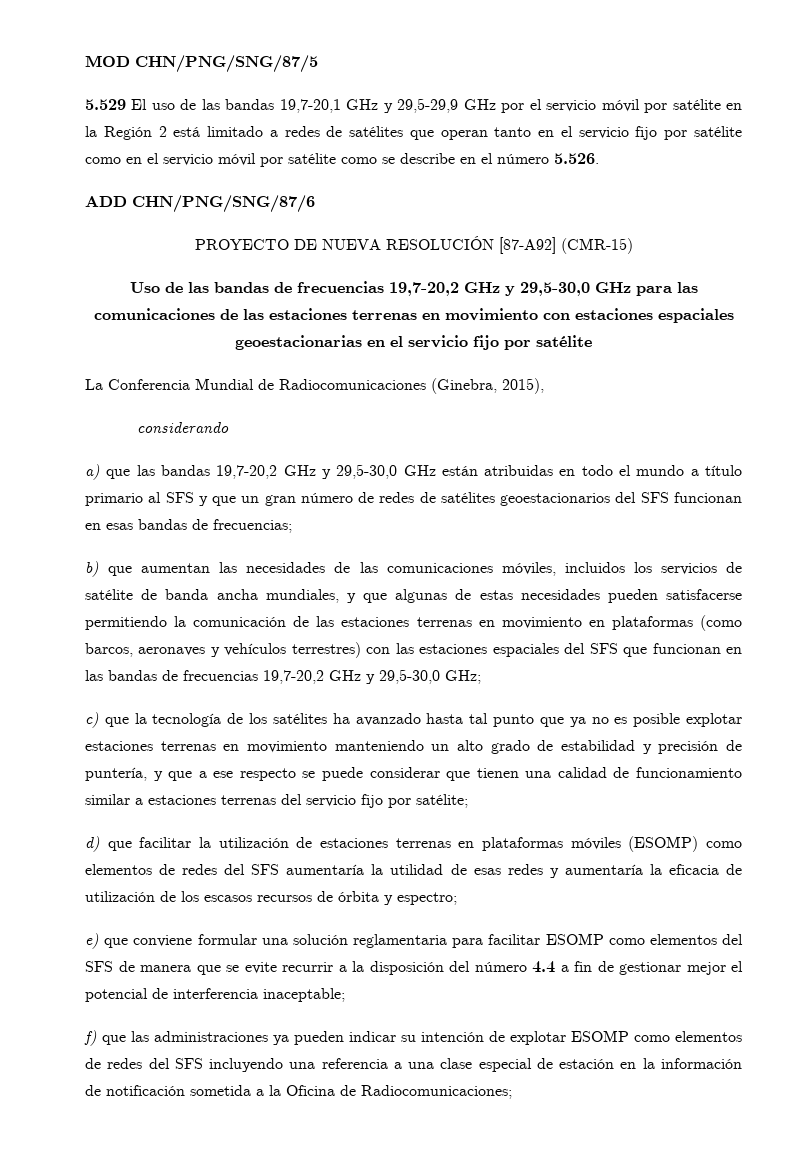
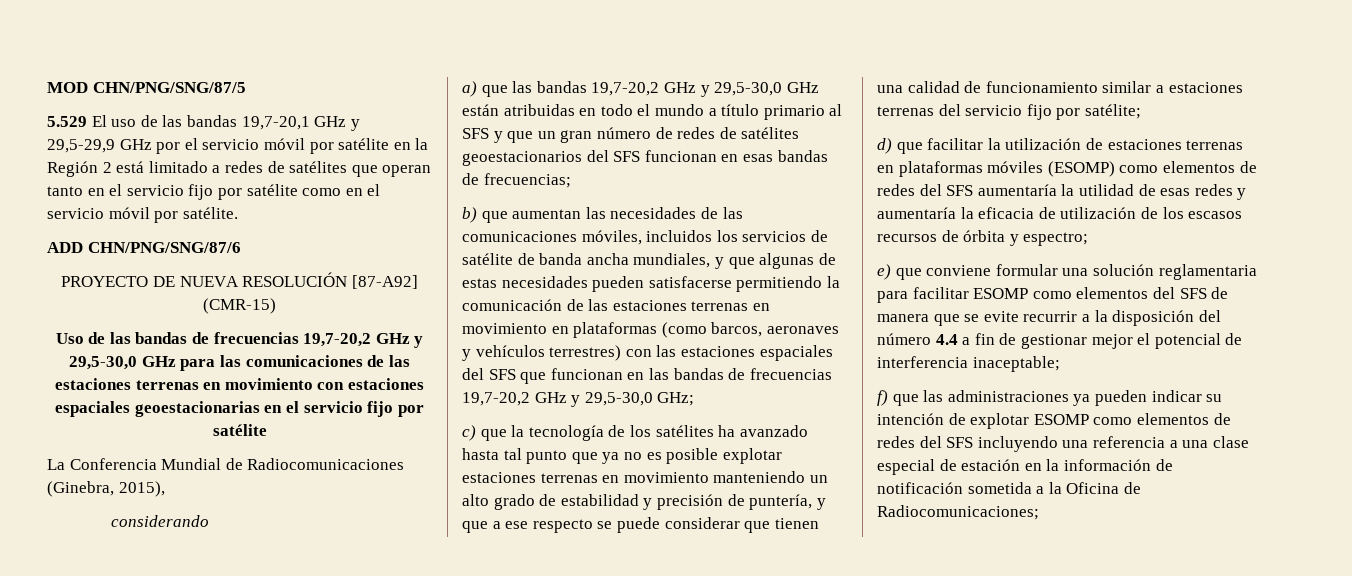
- 5.529 El uso de las bandas 19,7-20,1 GHz y 29,5-29,9 GHz por el servicio móvil por satélite en la Región 2 está limitado a redes de satélites que operan tanto en el servicio fijo por satélite como en el servicio móvil por satélite como se describe en el número 5.526.
+ 5.529 El uso de las bandas 19,7-20,1 GHz y 29,5-29,9 GHz por el servicio móvil por satélite en la Región 2 está limitado a redes de satélites que operan tanto en el servicio fijo por satélite como en el servicio móvil por satélite.

